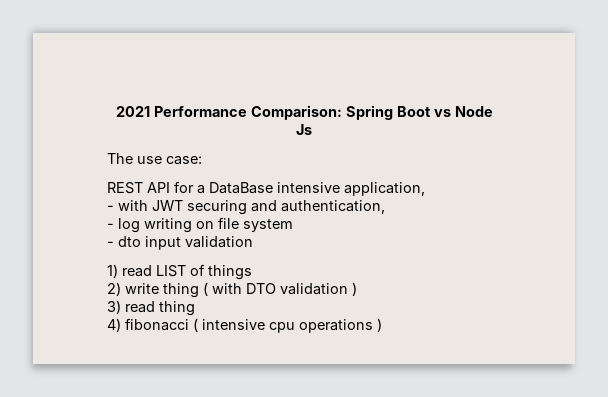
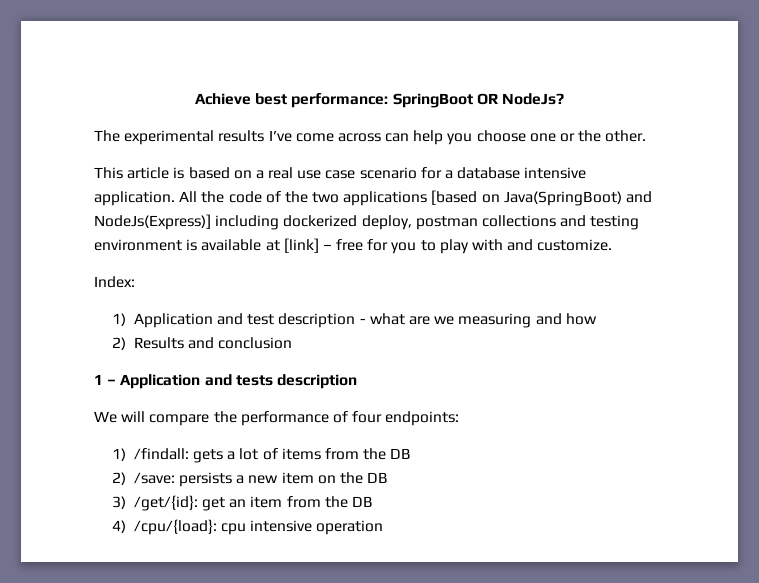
- 2021 Performance Comparison: Spring Boot vs Node Js
- The use case:
- REST API for a DataBase intensive application,
- - with JWT securing and authentication,
- - log writing on file system
- - dto input validation
- 1) read LIST of things
- 2) write thing ( with DTO validation )
- 3) read thing
- 4) fibonacci ( intensive cpu operations )
+ Achieve best performance: SpringBoot OR NodeJs?
+ The experimental results I’ve come across can help you choose one or the other.
+ This article is based on a real use case scenario for a database intensive application. All the code of the two applications [based on Java(SpringBoot) and NodeJs(Express)] including dockerized deploy, postman collections and testing environment is available at [link] – free for you to play with and customize.
+ Index:
+ 1) Application and test description - what are we measuring and how
+ 2) Results and conclusion
+ 1 – Application and tests description
+ We will compare the performance of four endpoints:
+ 1) /findall: gets a lot of items from the DB
+ 2) /save: persists a new item on the DB
+ 3) /get/{id}: get an item from the DB
+ 4) /cpu/{load}: cpu intensive operation

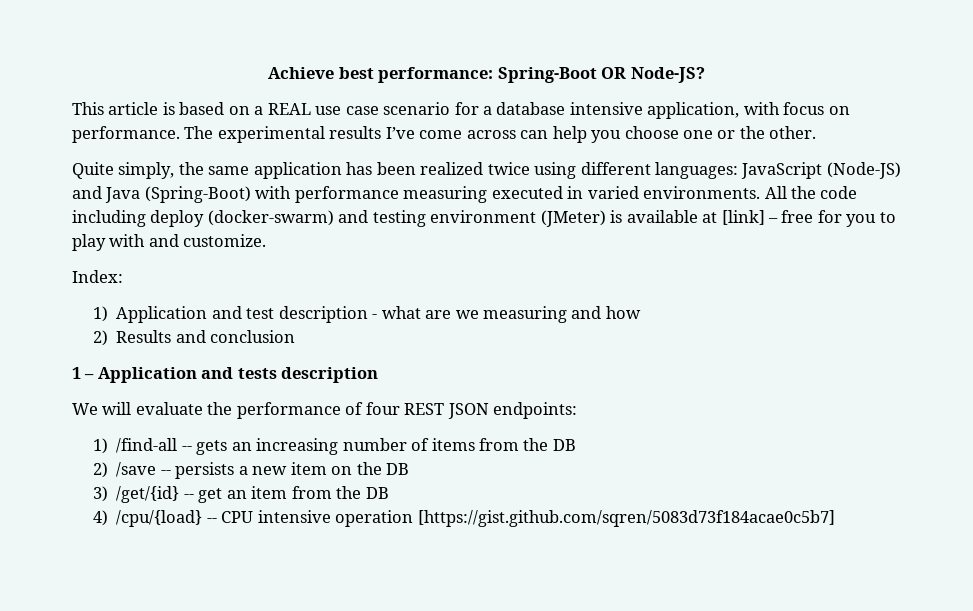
- Achieve best performance: SpringBoot OR NodeJs?
- The experimental results I’ve come across can help you choose one or the other.
+ Achieve best performance: Spring-Boot OR Node-JS?
+ This article is based on a REAL use case scenario for a database intensive application, with focus on performance. The experimental results I’ve come across can help you choose one or the other.
- This article is based on a real use case scenario for a database intensive application. All the code of the two applications [based on Java(SpringBoot) and NodeJs(Express)] including dockerized deploy, postman collections and testing environment is available at [link] – free for you to play with and customize.
+ Quite simply, the same application has been realized twice using different languages: JavaScript (Node-JS) and Java (Spring-Boot) with performance measuring executed in varied environments. All the code including deploy (docker-swarm) and testing environment (JMeter) is available at [link] – free for you to play with and customize.
- We will compare the performance of four endpoints:
+ We will evaluate the performance of four REST JSON endpoints:
- 1) /findall: gets a lot of items from the DB
+ 1) /find-all -- gets an increasing number of items from the DB
- 2) /save: persists a new item on the DB
+ 2) /save -- persists a new item on the DB
- 3) /get/{id}: get an item from the DB
+ 3) /get/{id} -- get an item from the DB
- 4) /cpu/{load}: cpu intensive operation
+ 4) /cpu/{load} -- CPU intensive operation [https://gist.github.com/sqren/5083d73f184acae0c5b7]

